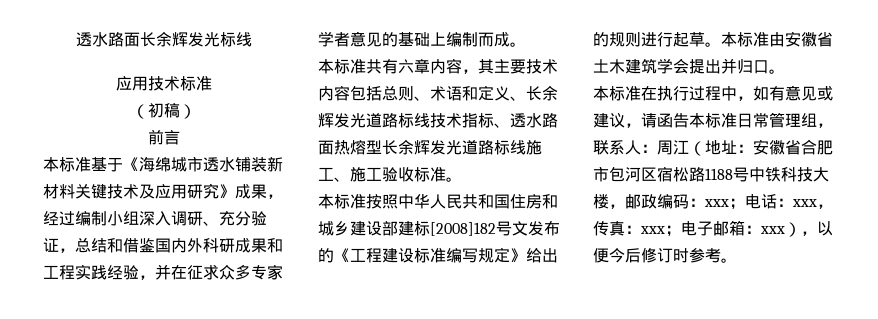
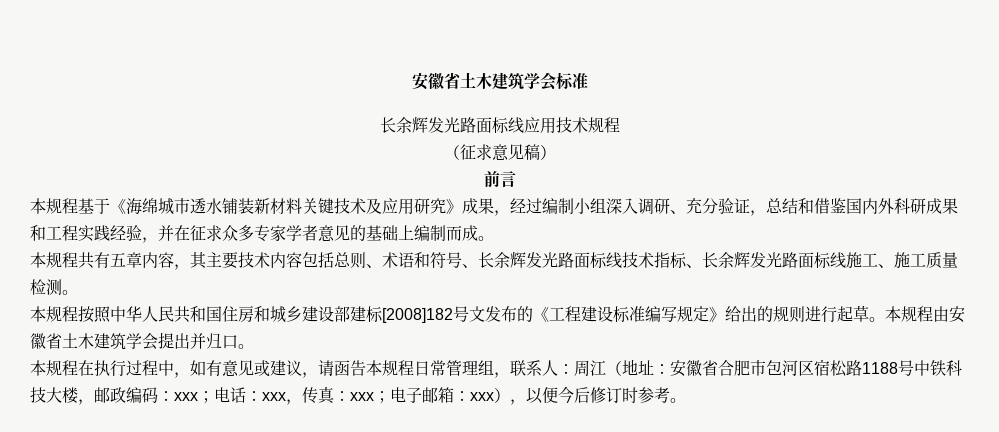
- 透水路面长余辉发光标线
- 应用技术标准
- （初稿）
+ 安徽省土木建筑学会标准
+ 长余辉发光路面标线应用技术规程
+ （征求意见稿）
- 本标准基于《海绵城市透水铺装新材料关键技术及应用研究》成果，经过编制小组深入调研、充分验证，总结和借鉴国内外科研成果和工程实践经验，并在征求众多专家学者意见的基础上编制而成。
+ 本规程基于《海绵城市透水铺装新材料关键技术及应用研究》成果，经过编制小组深入调研、充分验证，总结和借鉴国内外科研成果和工程实践经验，并在征求众多专家学者意见的基础上编制而成。
- 本标准共有六章内容，其主要技术内容包括总则、术语和定义、长余辉发光道路标线技术指标、透水路面热熔型长余辉发光道路标线施工、施工验收标准。
- 本标准按照中华人民共和国住房和城乡建设部建标[2008]182号文发布的《工程建设标准编写规定》给出的规则进行起草。
+ 本规程共有五章内容，其主要技术内容包括总则、术语和符号、长余辉发光路面标线技术指标、长余辉发光路面标线施工、施工质量检测。
+ 本规程按照中华人民共和国住房和城乡建设部建标[2008]182号文发布的《工程建设标准编写规定》给出的规则进行起草。
- 本标准由安徽省土木建筑学会提出并归口。
+ 本规程由安徽省土木建筑学会提出并归口。
- 本标准在执行过程中，如有意见或建议，请函告本标准日常管理组，联系人：周江（地址：安徽省合肥市包河区宿松路1188号中铁科技大楼，邮政编码：xxx；电话：xxx，传真：xxx；电子邮箱：xxx），以便今后修订时参考。
+ 本规程在执行过程中，如有意见或建议，请函告本规程日常管理组，联系人：周江（地址：安徽省合肥市包河区宿松路1188号中铁科技大楼，邮政编码：xxx；电话：xxx，传真：xxx；电子邮箱：xxx），以便今后修订时参考。

